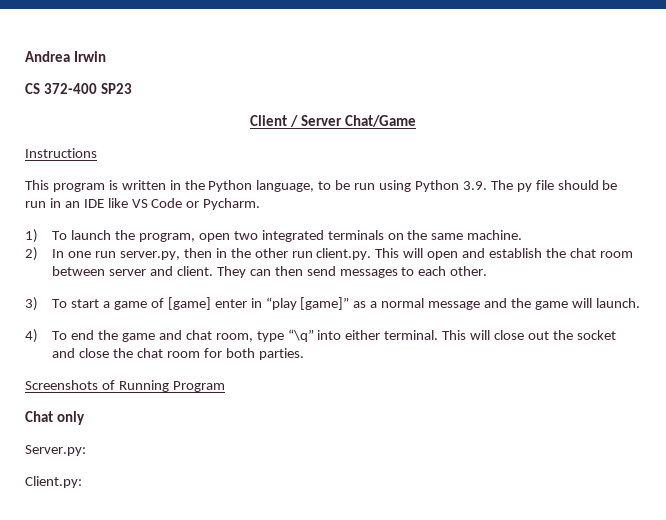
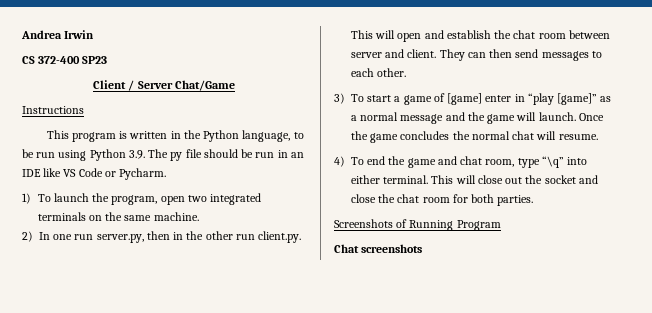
+ Once the game concludes the normal chat will resume.
- Chat only
- Server.py:
- Client.py:
+ Chat screenshots

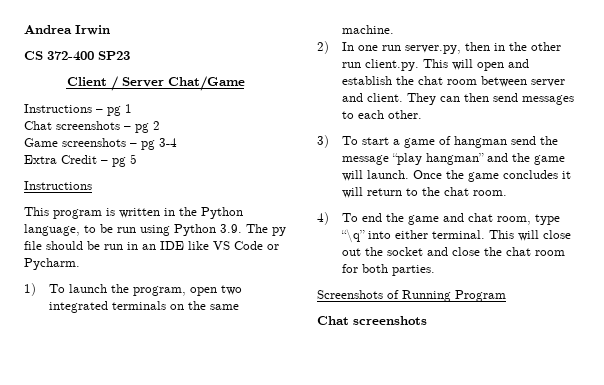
+ Instructions – pg 1
+ Chat screenshots – pg 2
+ Game screenshots – pg 3-4
+ Extra Credit – pg 5
- 3) To start a game of [game] enter in “play [game]” as a normal message and the game will launch.
+ 3) To start a game of hangman send the message “play hangman” and the game will launch.
- Once the game concludes the normal chat will resume.
+ Once the game concludes it will return to the chat room.

